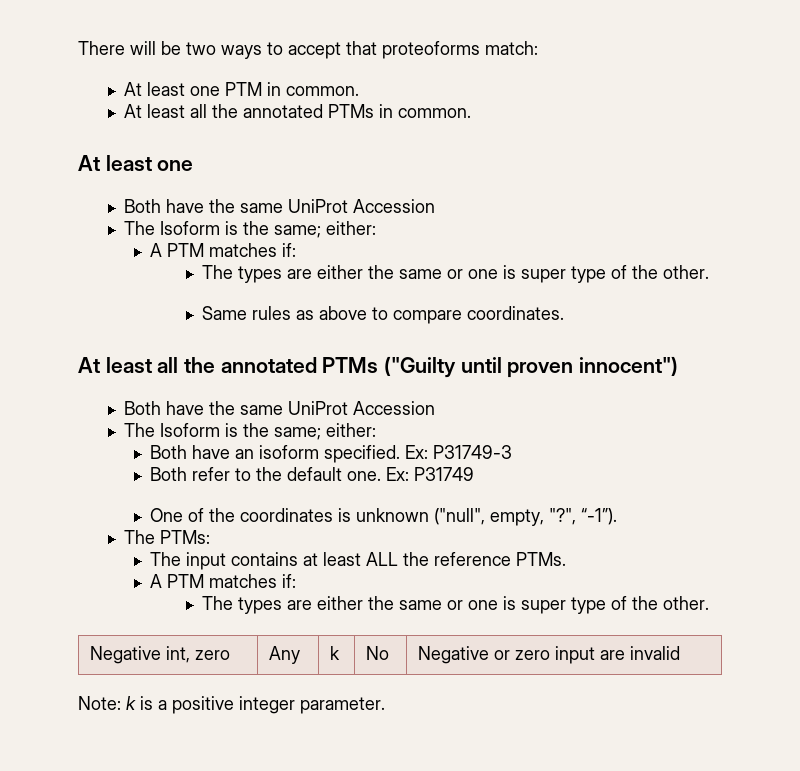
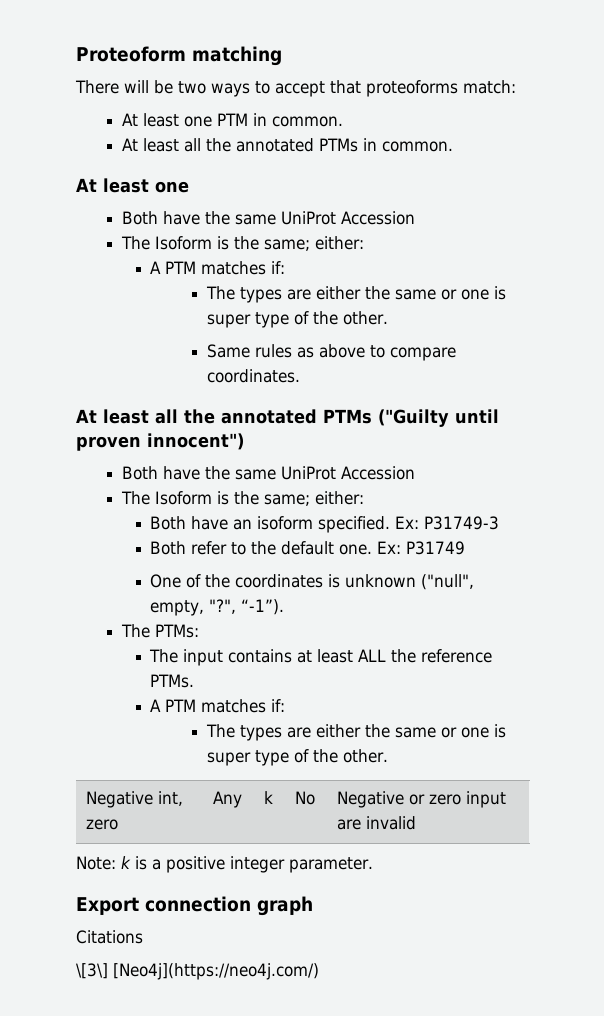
+ Proteoform matching
+ Export connection graph
+ Citations
+ \[3\] [Neo4j](https://neo4j.com/)

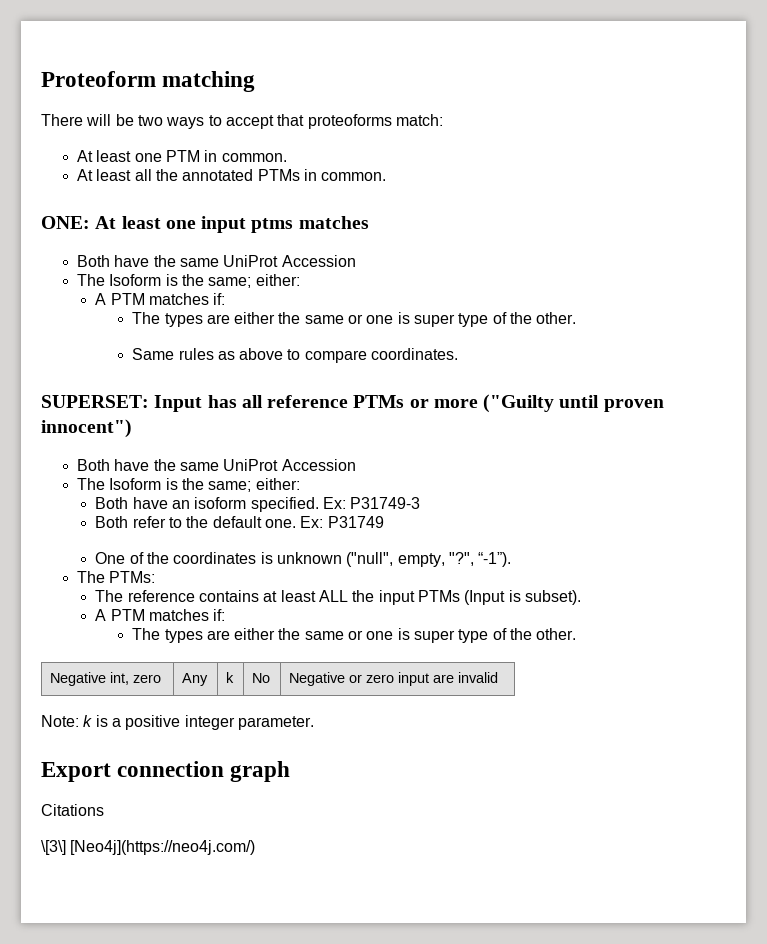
  At least all the annotated PTMs in common.
- At least one
+ ONE: At least one input ptms matches
- At least all the annotated PTMs ("Guilty until proven innocent")
+ SUPERSET: Input has all reference PTMs or more ("Guilty until proven innocent")
- The input contains at least ALL the reference PTMs.
+ The reference contains at least ALL the input PTMs (Input is subset).

